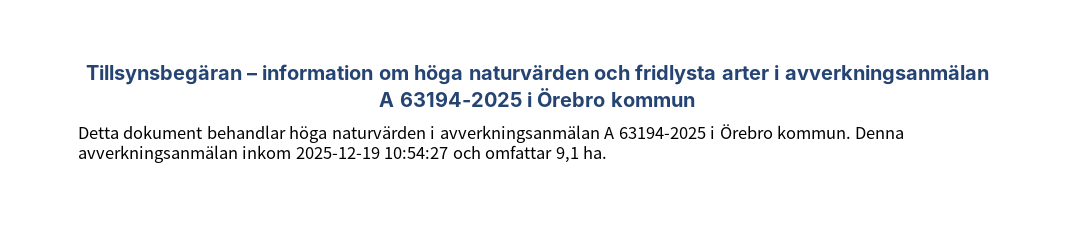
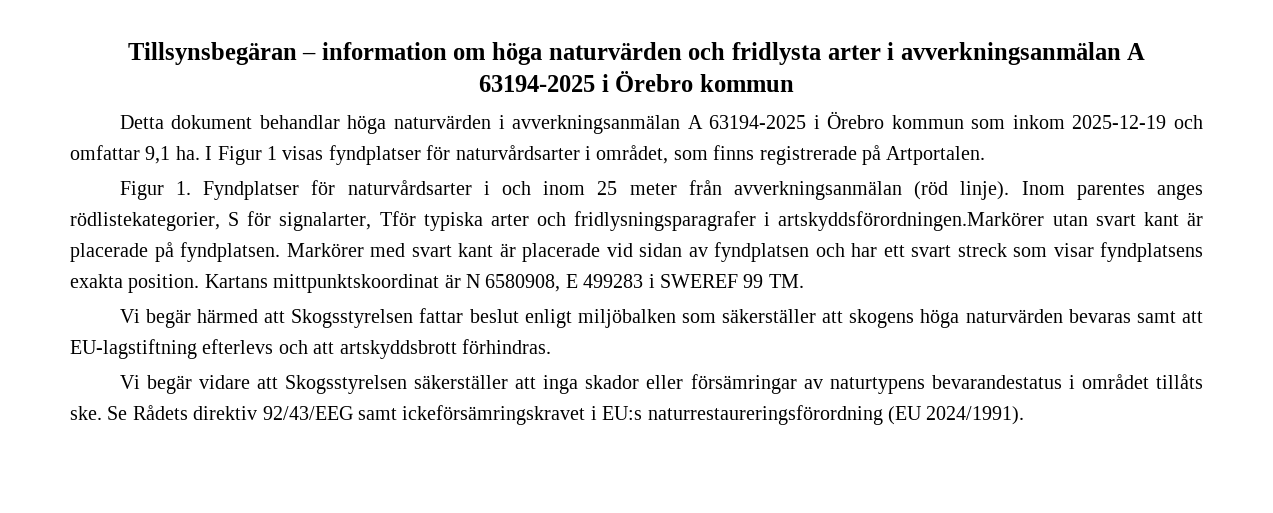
- Detta dokument behandlar höga naturvärden i avverkningsanmälan A 63194-2025 i Örebro kommun. Denna avverkningsanmälan inkom 2025-12-19 10:54:27 och omfattar 9,1 ha.
+ Detta dokument behandlar höga naturvärden i avverkningsanmälan A 63194-2025 i Örebro kommun som inkom 2025-12-19 och omfattar 9,1 ha.
+ I Figur 1 visas fyndplatser för naturvårdsarter i området, som finns registrerade på Artportalen.
+ Figur 1. Fyndplatser för naturvårdsarter i och inom 25 meter från avverkningsanmälan (röd linje). Inom parentes anges rödlistekategorier, S för signalarter, Tför typiska arter och fridlysningsparagrafer i artskyddsförordningen.Markörer utan svart kant är placerade på fyndplatsen. Markörer med svart kant är placerade vid sidan av fyndplatsen och har ett svart streck som visar fyndplatsens exakta position. Kartans mittpunktskoordinat är N 6580908, E 499283 i SWEREF 99 TM.
+ Vi begär härmed att Skogsstyrelsen fattar beslut enligt miljöbalken som säkerställer att skogens höga naturvärden bevaras samt att EU-lagstiftning efterlevs och att artskyddsbrott förhindras.
+ Vi begär vidare att Skogsstyrelsen säkerställer att inga skador eller försämringar av naturtypens bevarandestatus i området tillåts ske. Se Rådets direktiv 92/43/EEG samt ickeförsämringskravet i EU:s naturrestaureringsförordning (EU 2024/1991).

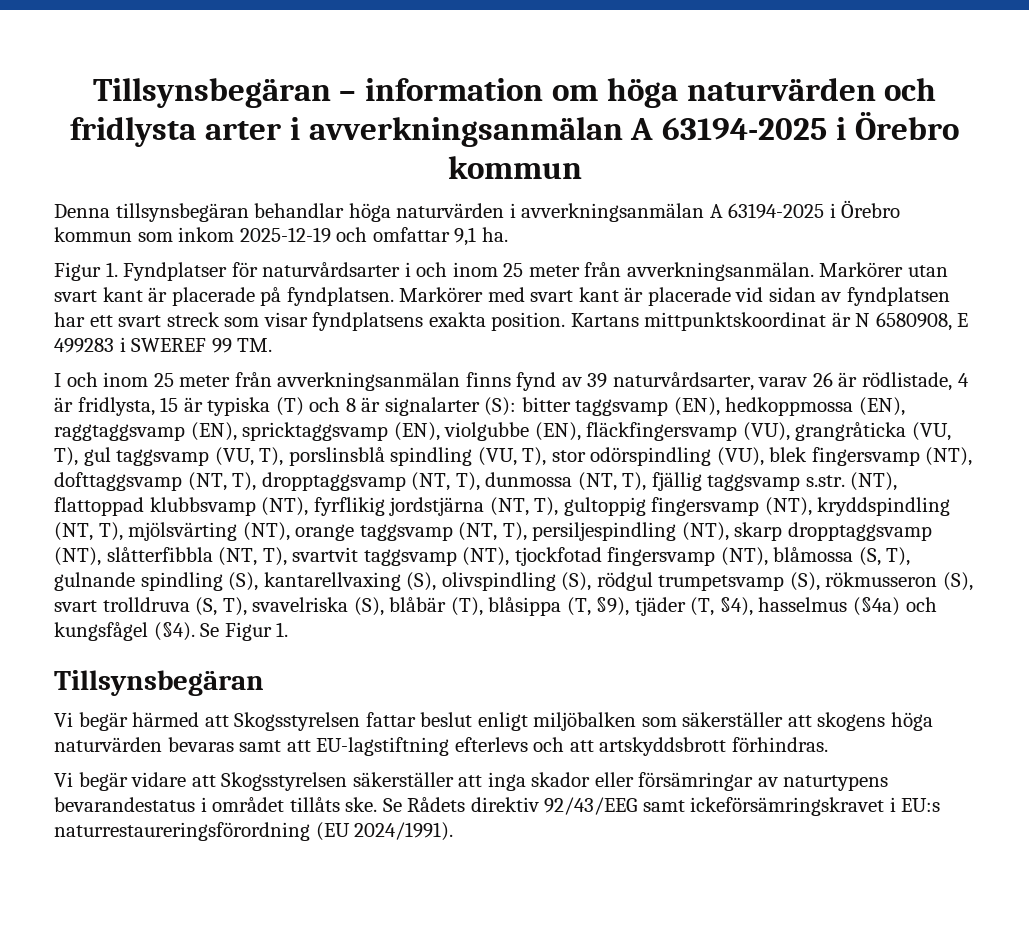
- Detta dokument behandlar höga naturvärden i avverkningsanmälan A 63194-2025 i Örebro kommun som inkom 2025-12-19 och omfattar 9,1 ha. I Figur 1 visas fyndplatser för naturvårdsarter i området, som finns registrerade på Artportalen.
+ Denna tillsynsbegäran behandlar höga naturvärden i avverkningsanmälan A 63194-2025 i Örebro kommun som inkom 2025-12-19 och omfattar 9,1 ha.
- Figur 1. Fyndplatser för naturvårdsarter i och inom 25 meter från avverkningsanmälan (röd linje). Inom parentes anges rödlistekategorier, S för signalarter, Tför typiska arter och fridlysningsparagrafer i artskyddsförordningen.Markörer utan svart kant är placerade på fyndplatsen.
+ Figur 1. Fyndplatser för naturvårdsarter i och inom 25 meter från avverkningsanmälan. Markörer utan svart kant är placerade på fyndplatsen.
- Markörer med svart kant är placerade vid sidan av fyndplatsen och har ett svart streck som visar fyndplatsens exakta position.
+ Markörer med svart kant är placerade vid sidan av fyndplatsen har ett svart streck som visar fyndplatsens exakta position.
+ I och inom 25 meter från avverkningsanmälan finns fynd av 39 naturvårdsarter, varav 26 är rödlistade, 4 är fridlysta, 15 är typiska (T) och 8 är signalarter (S): bitter taggsvamp (EN), hedkoppmossa (EN), raggtaggsvamp (EN), spricktaggsvamp (EN), violgubbe (EN), fläckfingersvamp (VU), grangråticka (VU, T), gul taggsvamp (VU, T), porslinsblå spindling (VU, T), stor odörspindling (VU), blek fingersvamp (NT), dofttaggsvamp (NT, T), dropptaggsvamp (NT, T), dunmossa (NT, T), fjällig taggsvamp s.str. (NT), flattoppad klubbsvamp (NT), fyrflikig jordstjärna (NT, T), gultoppig fingersvamp (NT), kryddspindling (NT, T), mjölsvärting (NT), orange taggsvamp (NT, T), persiljespindling (NT), skarp dropptaggsvamp (NT), slåtterfibbla (NT, T), svartvit taggsvamp (NT), tjockfotad fingersvamp (NT), blåmossa (S, T), gulnande spindling (S), kantarellvaxing (S), olivspindling (S), rödgul trumpetsvamp (S), rökmusseron (S), svart trolldruva (S, T), svavelriska (S), blåbär (T), blåsippa (T, §9), tjäder (T, §4), hasselmus (§4a) och kungsfågel (§4). Se Figur 1.
+ Tillsynsbegäran

